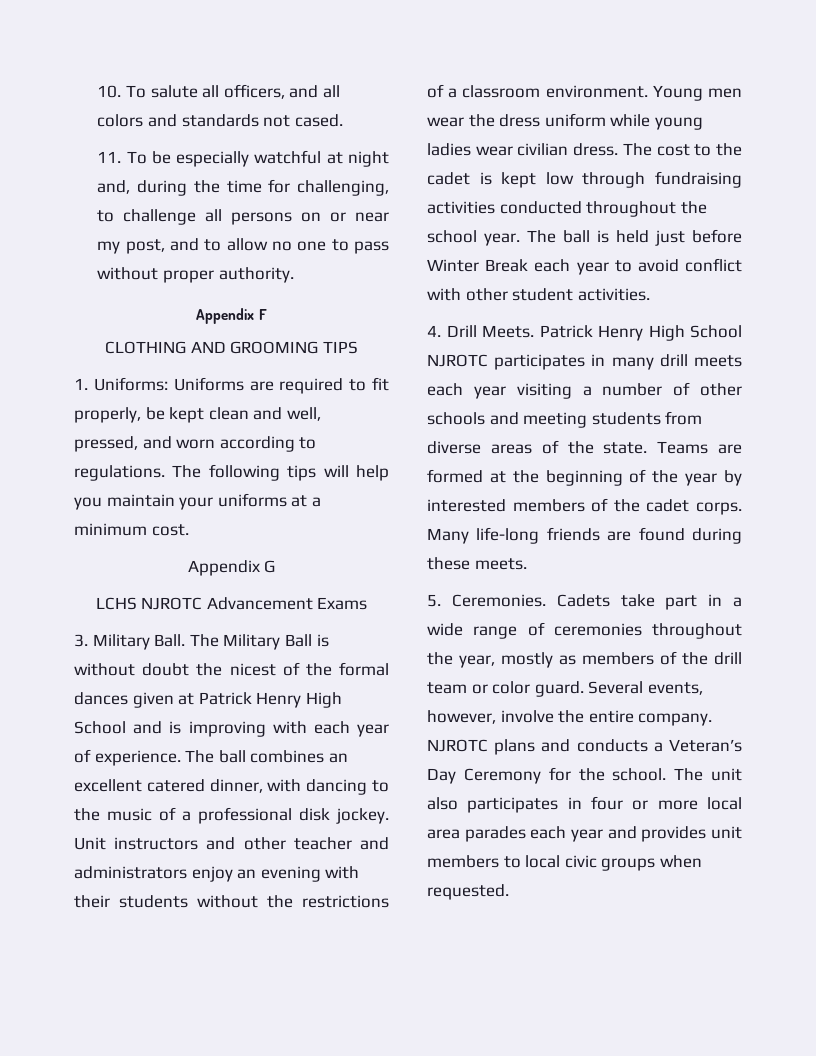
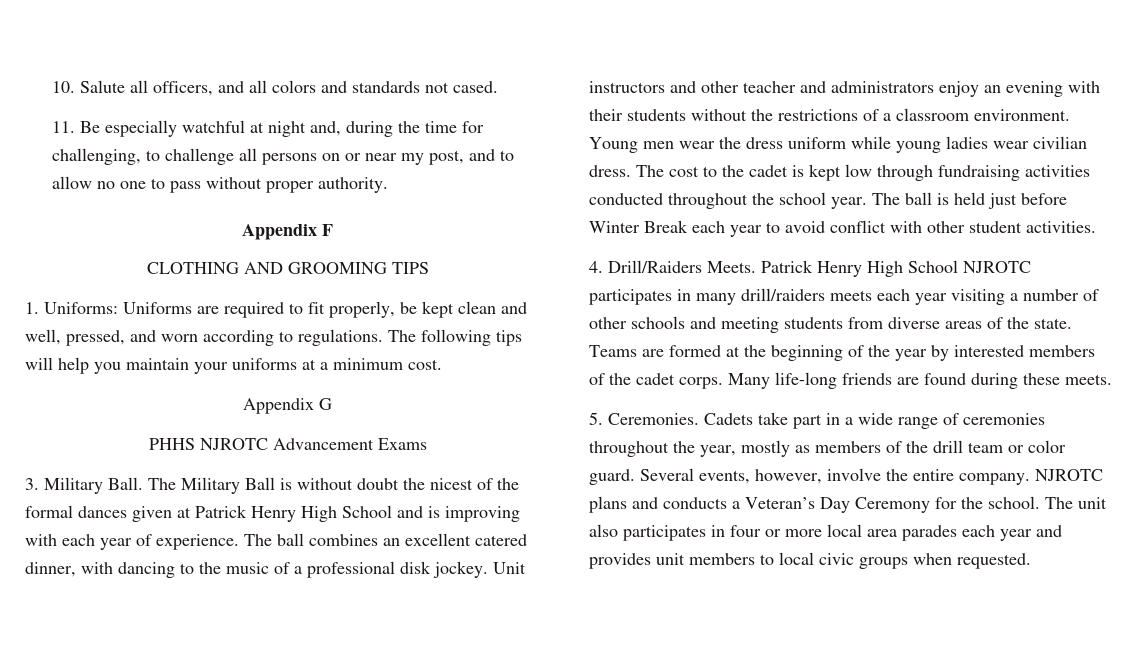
- 10. To salute all officers, and all colors and standards not cased.
+ 10. Salute all officers, and all colors and standards not cased.
- 11. To be especially watchful at night and, during the time for challenging, to challenge all persons on or near my post, and to allow no one to pass without proper authority.
+ 11. Be especially watchful at night and, during the time for challenging, to challenge all persons on or near my post, and to allow no one to pass without proper authority.
- LCHS NJROTC Advancement Exams
+ PHHS NJROTC Advancement Exams
- 4. Drill Meets.
+ 4. Drill/Raiders Meets.
- Patrick Henry High School NJROTC participates in many drill meets each year visiting a number of other schools and meeting students from diverse areas of the state.
+ Patrick Henry High School NJROTC participates in many drill/raiders meets each year visiting a number of other schools and meeting students from diverse areas of the state.

